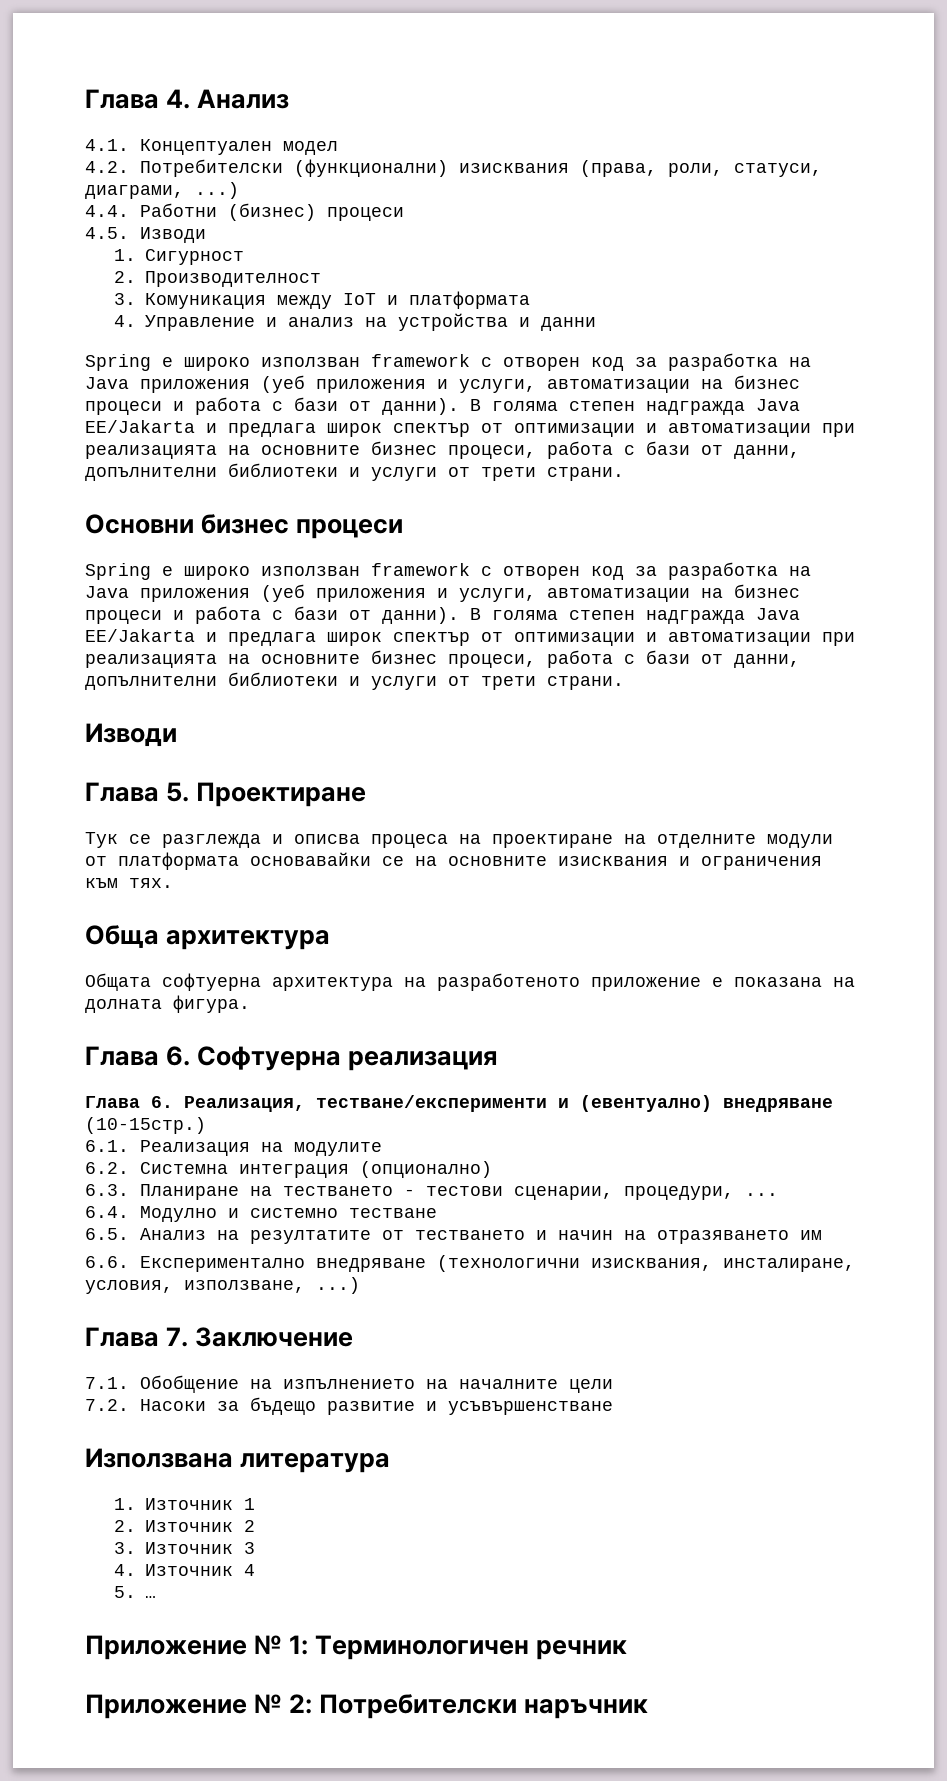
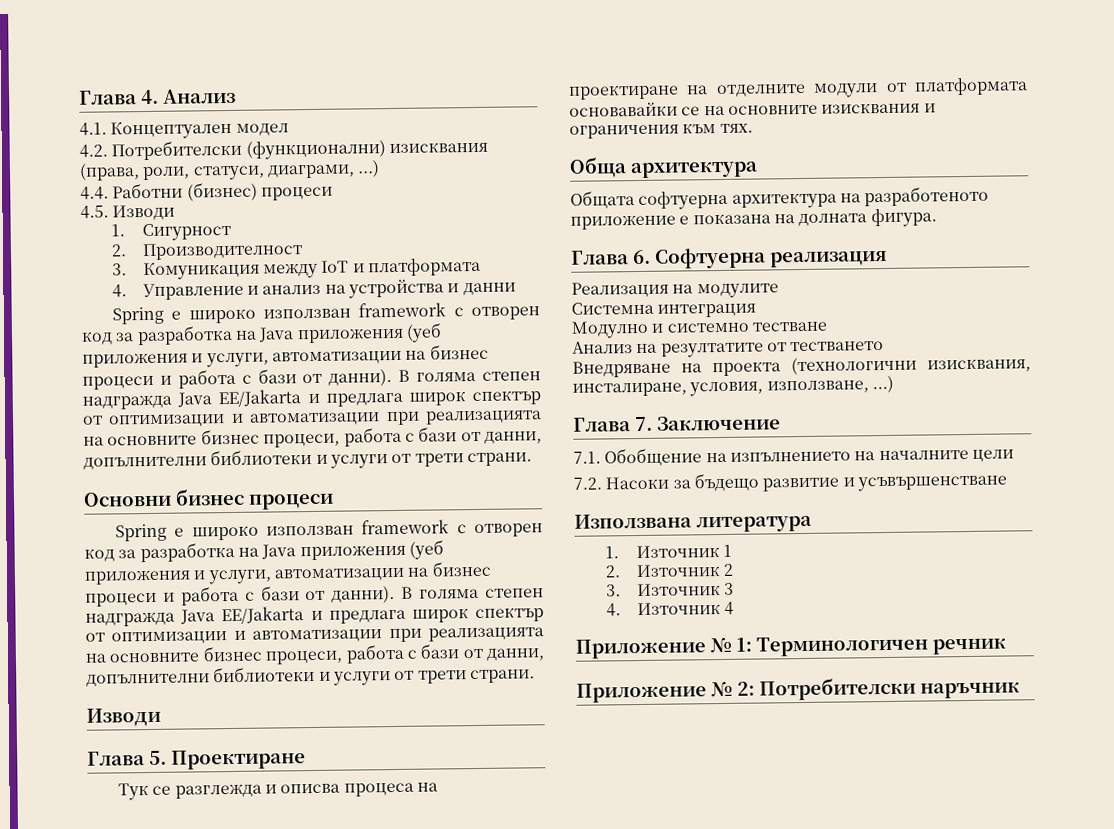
- Глава 6. Реализация, тестване/експерименти и (евентуално) внедряване (10-15стр.)
- 6.1. Реализация на модулите
+ Реализация на модулите
- 6.2. Системна интеграция (опционално)
- 6.3. Планиране на тестването - тестови сценарии, процедури, ...
- 6.4. Модулно и системно тестване
+ Системна интеграция
+ Модулно и системно тестване
- 6.5. Анализ на резултатите от тестването и начин на отразяването им
- 6.6. Експериментално внедряване (технологични изисквания, инсталиране, условия, използване, ...)
+ Анализ на резултатите от тестването
+ Внедряване на проекта (технологични изисквания, инсталиране, условия, използване, ...)
- 5. …

